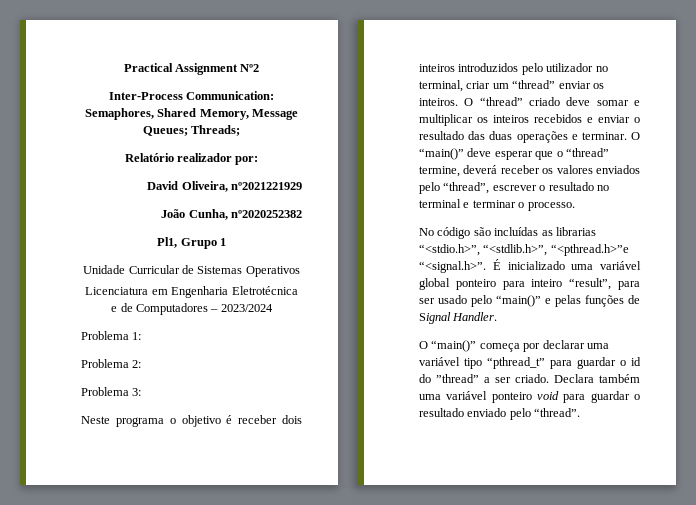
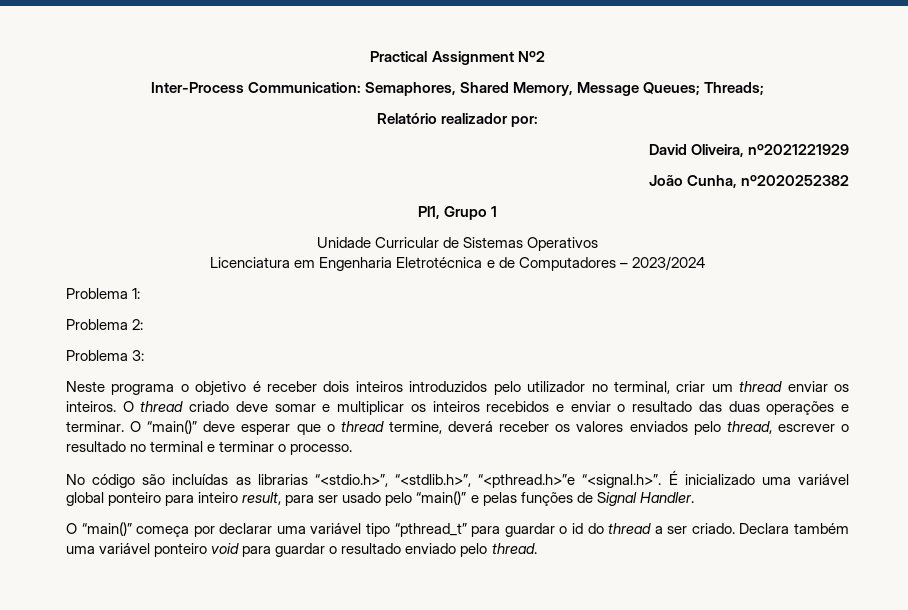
- Neste programa o objetivo é receber dois inteiros introduzidos pelo utilizador no terminal, criar um “thread” enviar os inteiros.
+ Neste programa o objetivo é receber dois inteiros introduzidos pelo utilizador no terminal, criar um thread enviar os inteiros.
- O “thread” criado deve somar e multiplicar os inteiros recebidos e enviar o resultado das duas operações e terminar.
+ O thread criado deve somar e multiplicar os inteiros recebidos e enviar o resultado das duas operações e terminar.
- O “main()” deve esperar que o “thread” termine, deverá receber os valores enviados pelo “thread”, escrever o resultado no terminal e terminar o processo.
+ O “main()” deve esperar que o thread termine, deverá receber os valores enviados pelo thread, escrever o resultado no terminal e terminar o processo.
- No código são incluídas as librarias “<stdio.h>”, “<stdlib.h>”, “<pthread.h>”e “<signal.h>”. É inicializado uma variável global ponteiro para inteiro “result”, para ser usado pelo “main()” e pelas funções de Signal Handler.
+ No código são incluídas as librarias “<stdio.h>”, “<stdlib.h>”, “<pthread.h>”e “<signal.h>”. É inicializado uma variável global ponteiro para inteiro result, para ser usado pelo “main()” e pelas funções de Signal Handler.
- O “main()” começa por declarar uma variável tipo “pthread_t” para guardar o id do ”thread” a ser criado.
+ O “main()” começa por declarar uma variável tipo “pthread_t” para guardar o id do thread a ser criado.
- Declara também uma variável ponteiro void para guardar o resultado enviado pelo “thread”.
+ Declara também uma variável ponteiro void para guardar o resultado enviado pelo thread.

